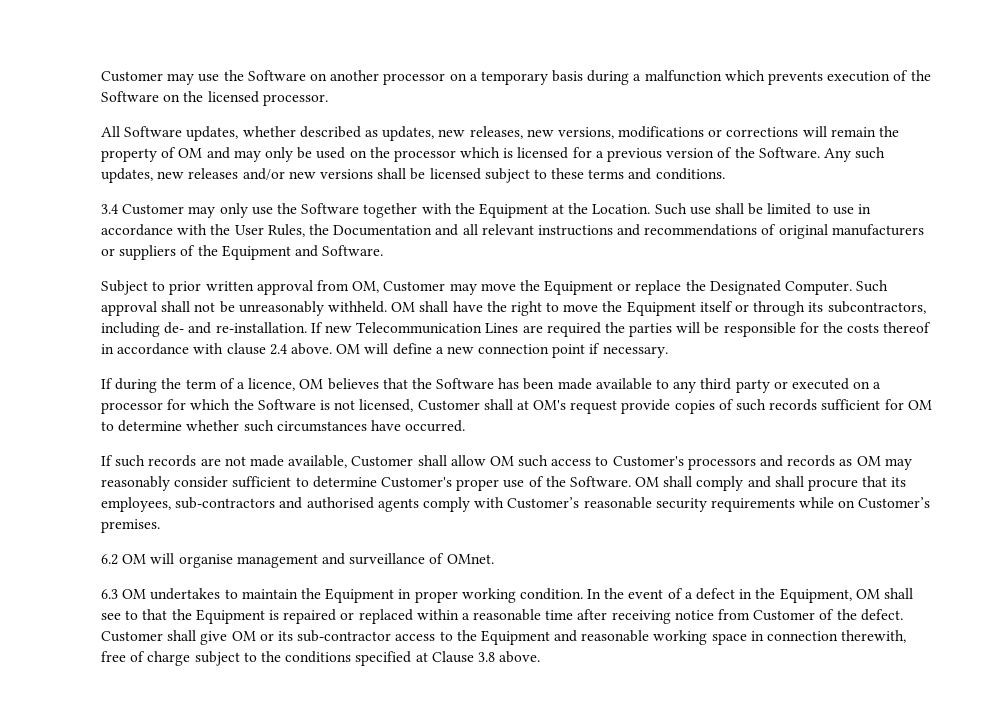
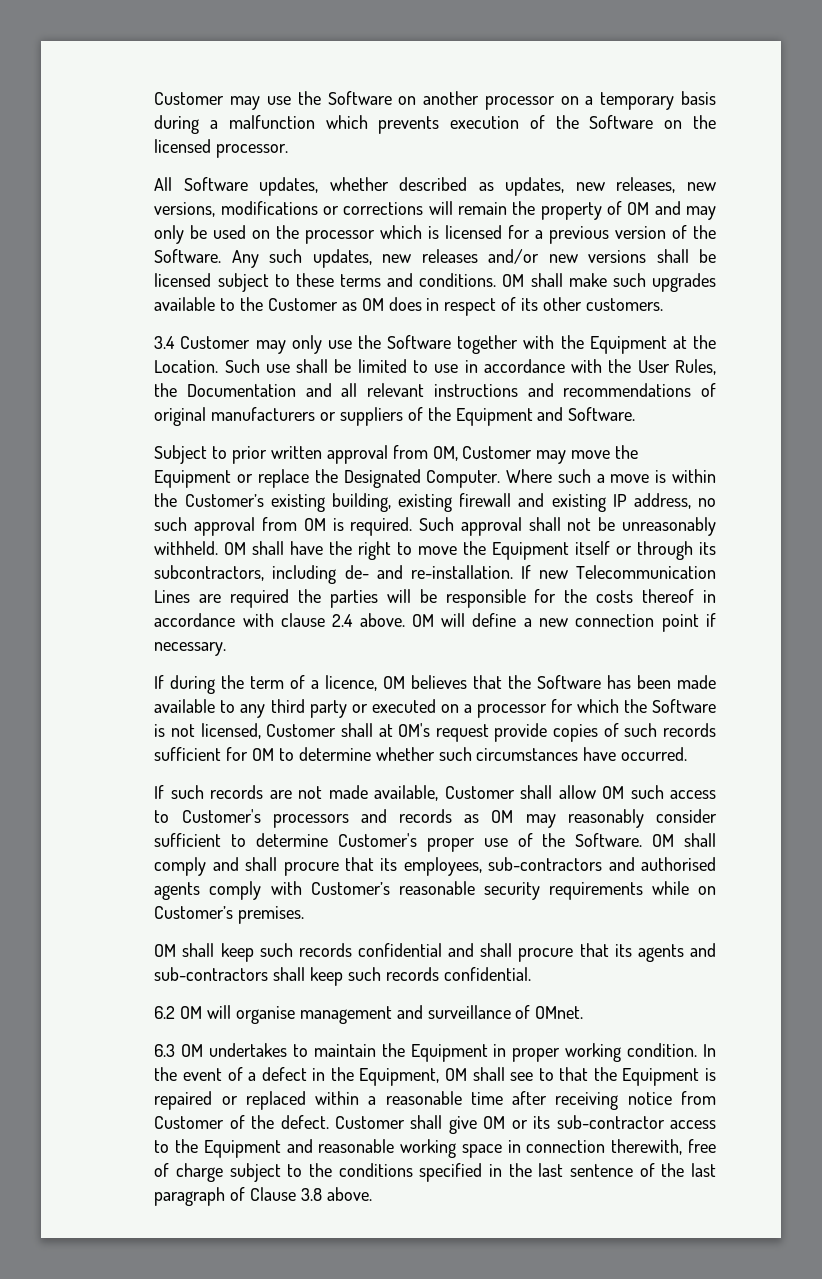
+ OM shall make such upgrades available to the Customer as OM does in respect of its other customers.
+ Where such a move is within the Customer’s existing building, existing firewall and existing IP address, no such approval from OM is required.
+ OM shall keep such records confidential and shall procure that its agents and sub-contractors shall keep such records confidential.
- Customer shall give OM or its sub-contractor access to the Equipment and reasonable working space in connection therewith, free of charge subject to the conditions specified at Clause 3.8 above.
+ Customer shall give OM or its sub-contractor access to the Equipment and reasonable working space in connection therewith, free of charge subject to the conditions specified in the last sentence of the last paragraph of Clause 3.8 above.

